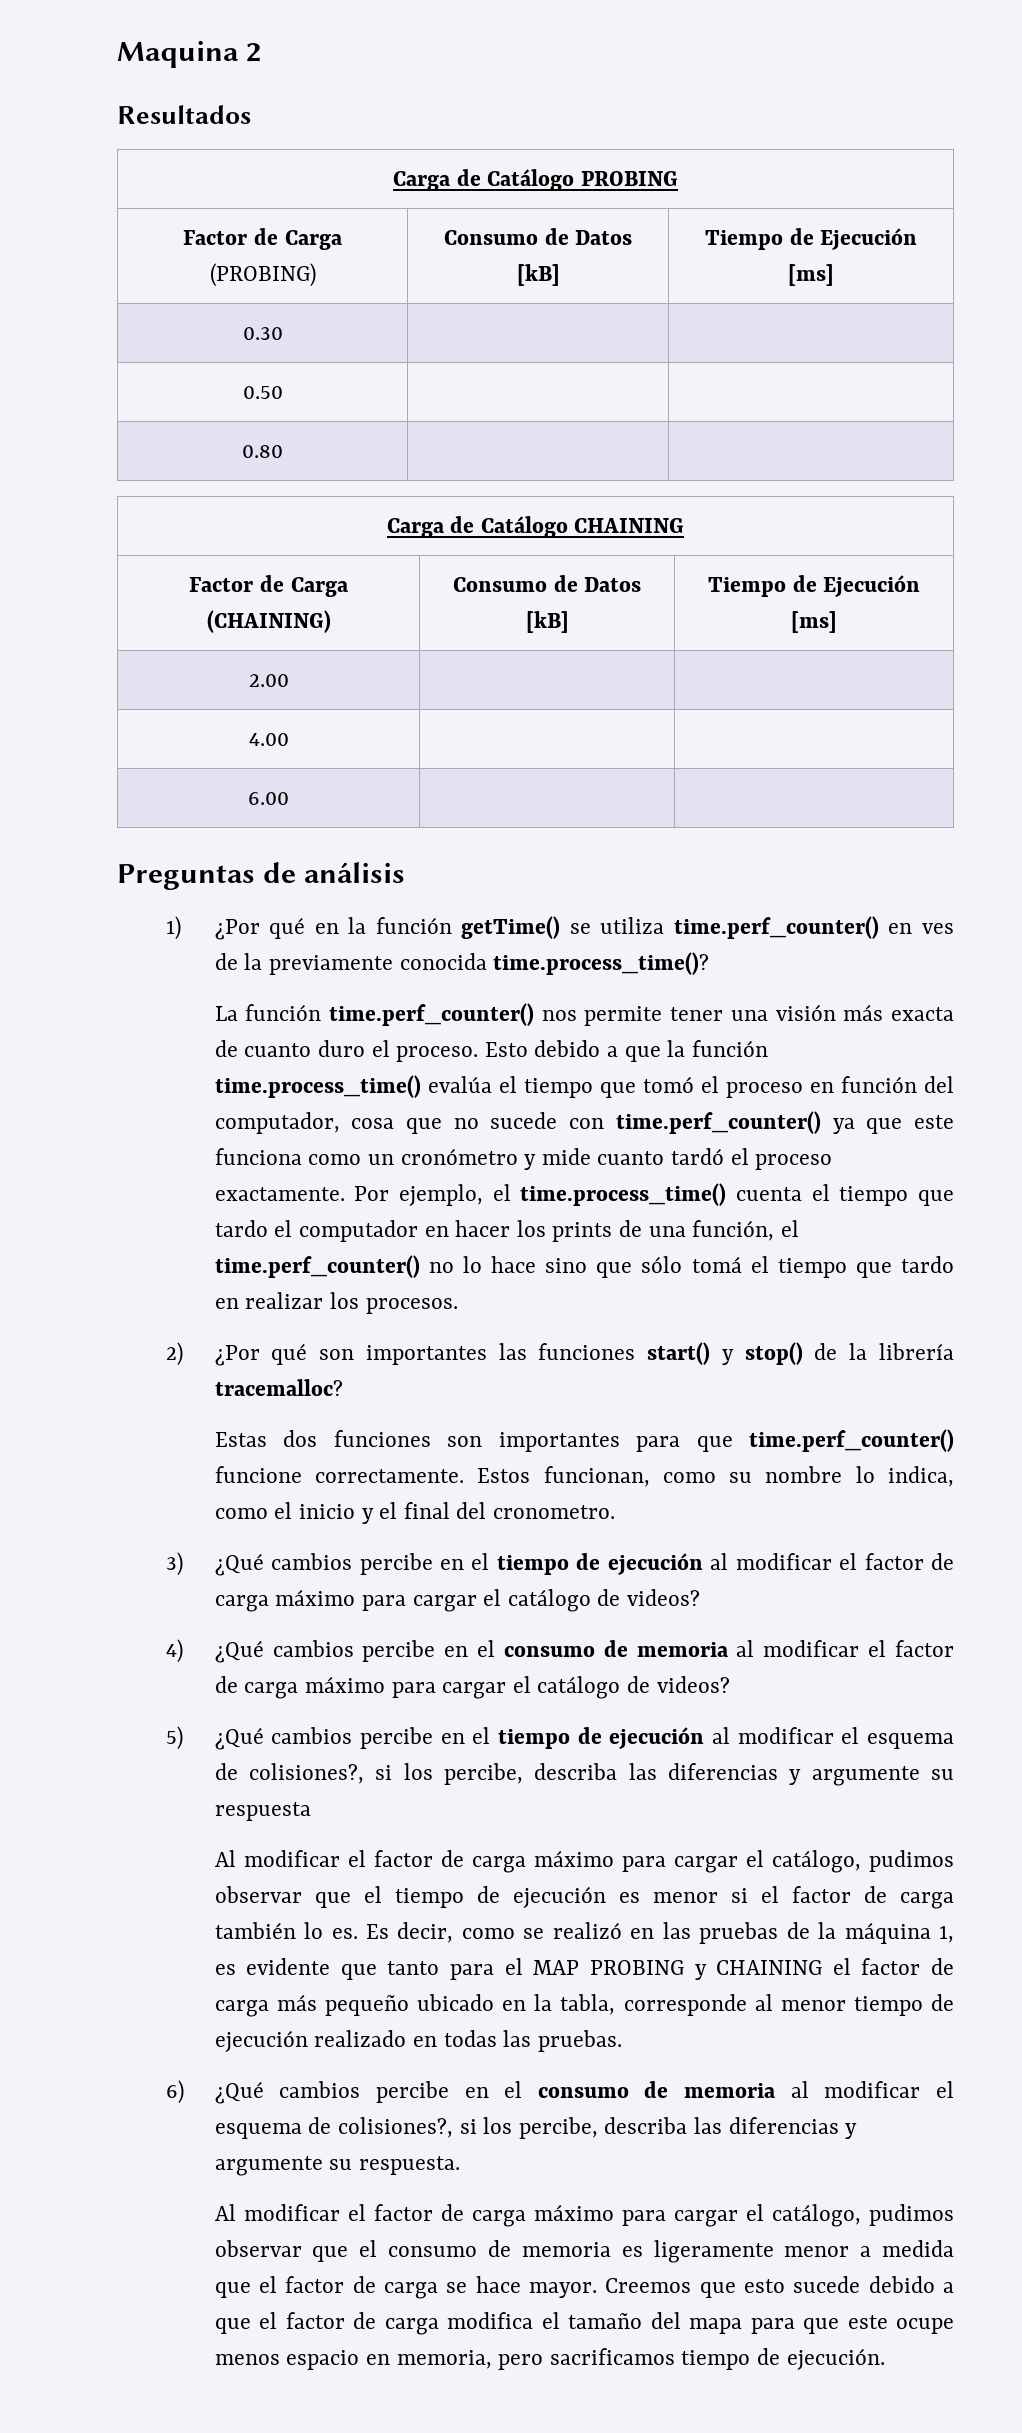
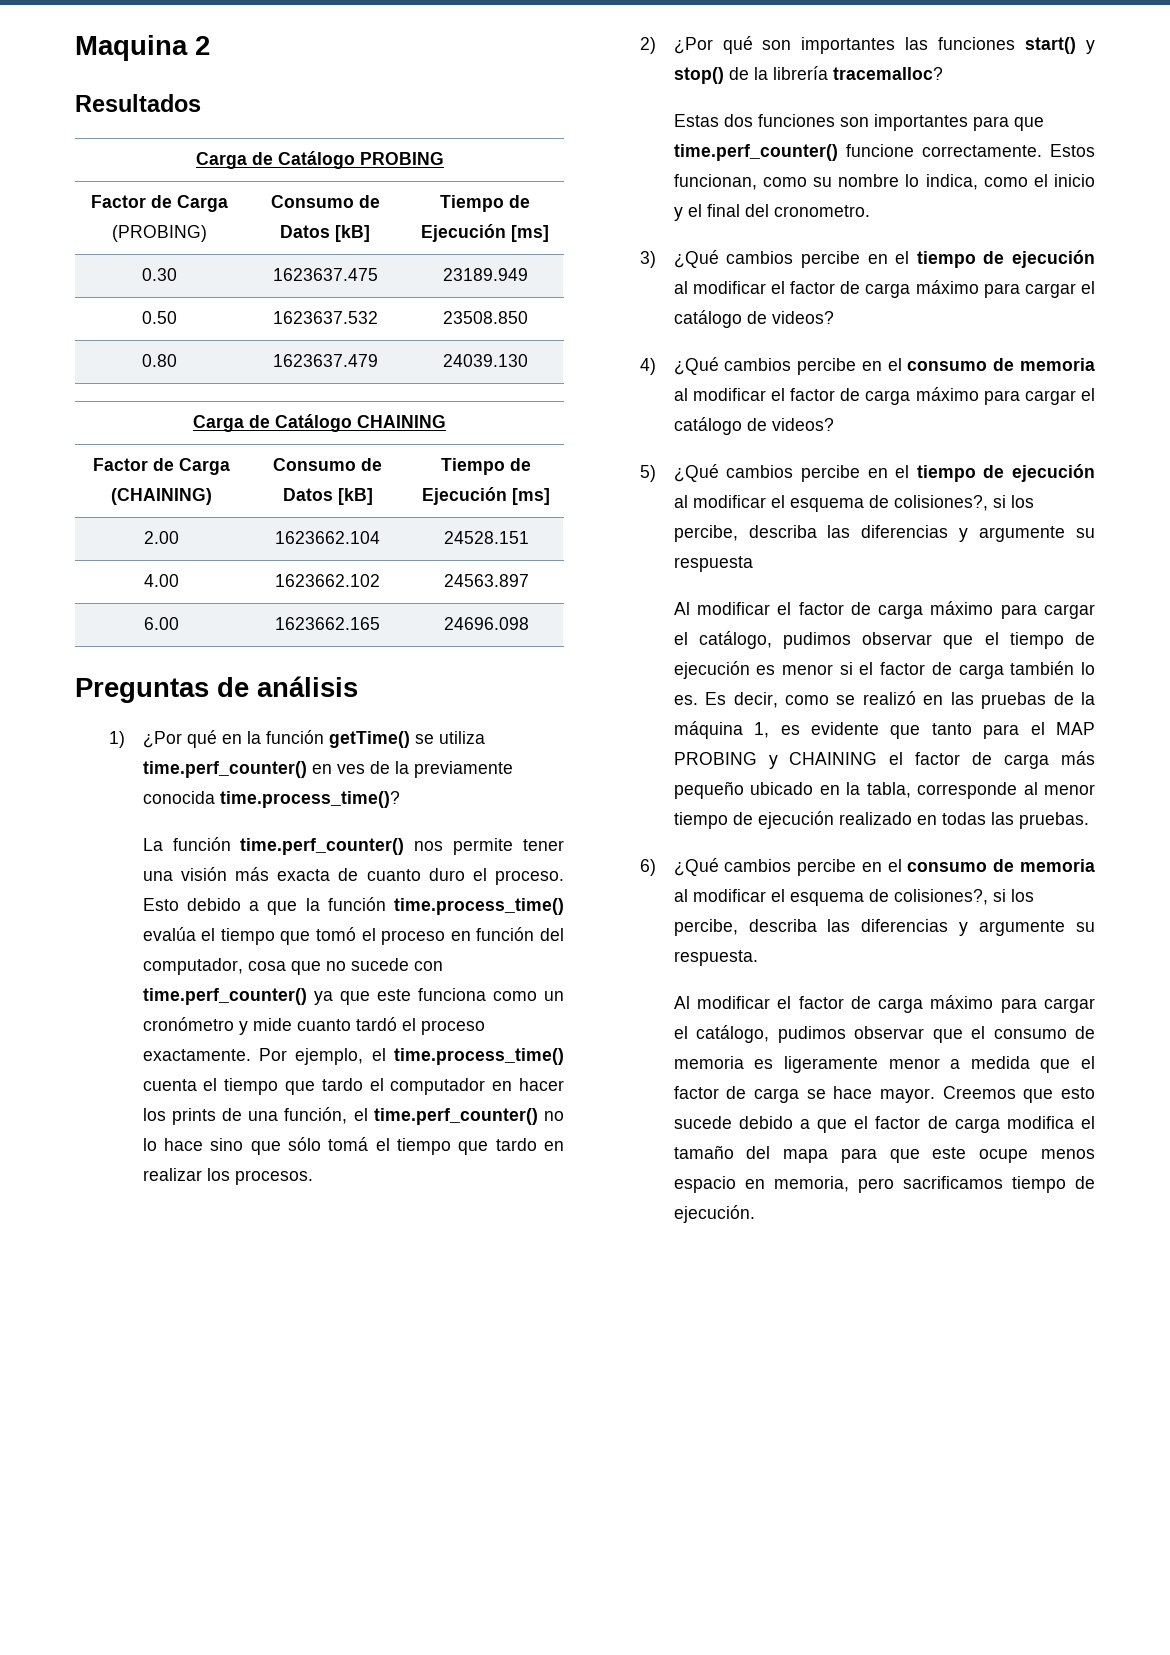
- 0.30 | |
+ 0.30 | 1623637.475 | 23189.949
- 0.50 | |
+ 0.50 | 1623637.532 | 23508.850
- 0.80 | |
+ 0.80 | 1623637.479 | 24039.130
- 2.00 | |
+ 2.00 | 1623662.104 | 24528.151
- 4.00 | |
+ 4.00 | 1623662.102 | 24563.897
- 6.00 | |
+ 6.00 | 1623662.165 | 24696.098

